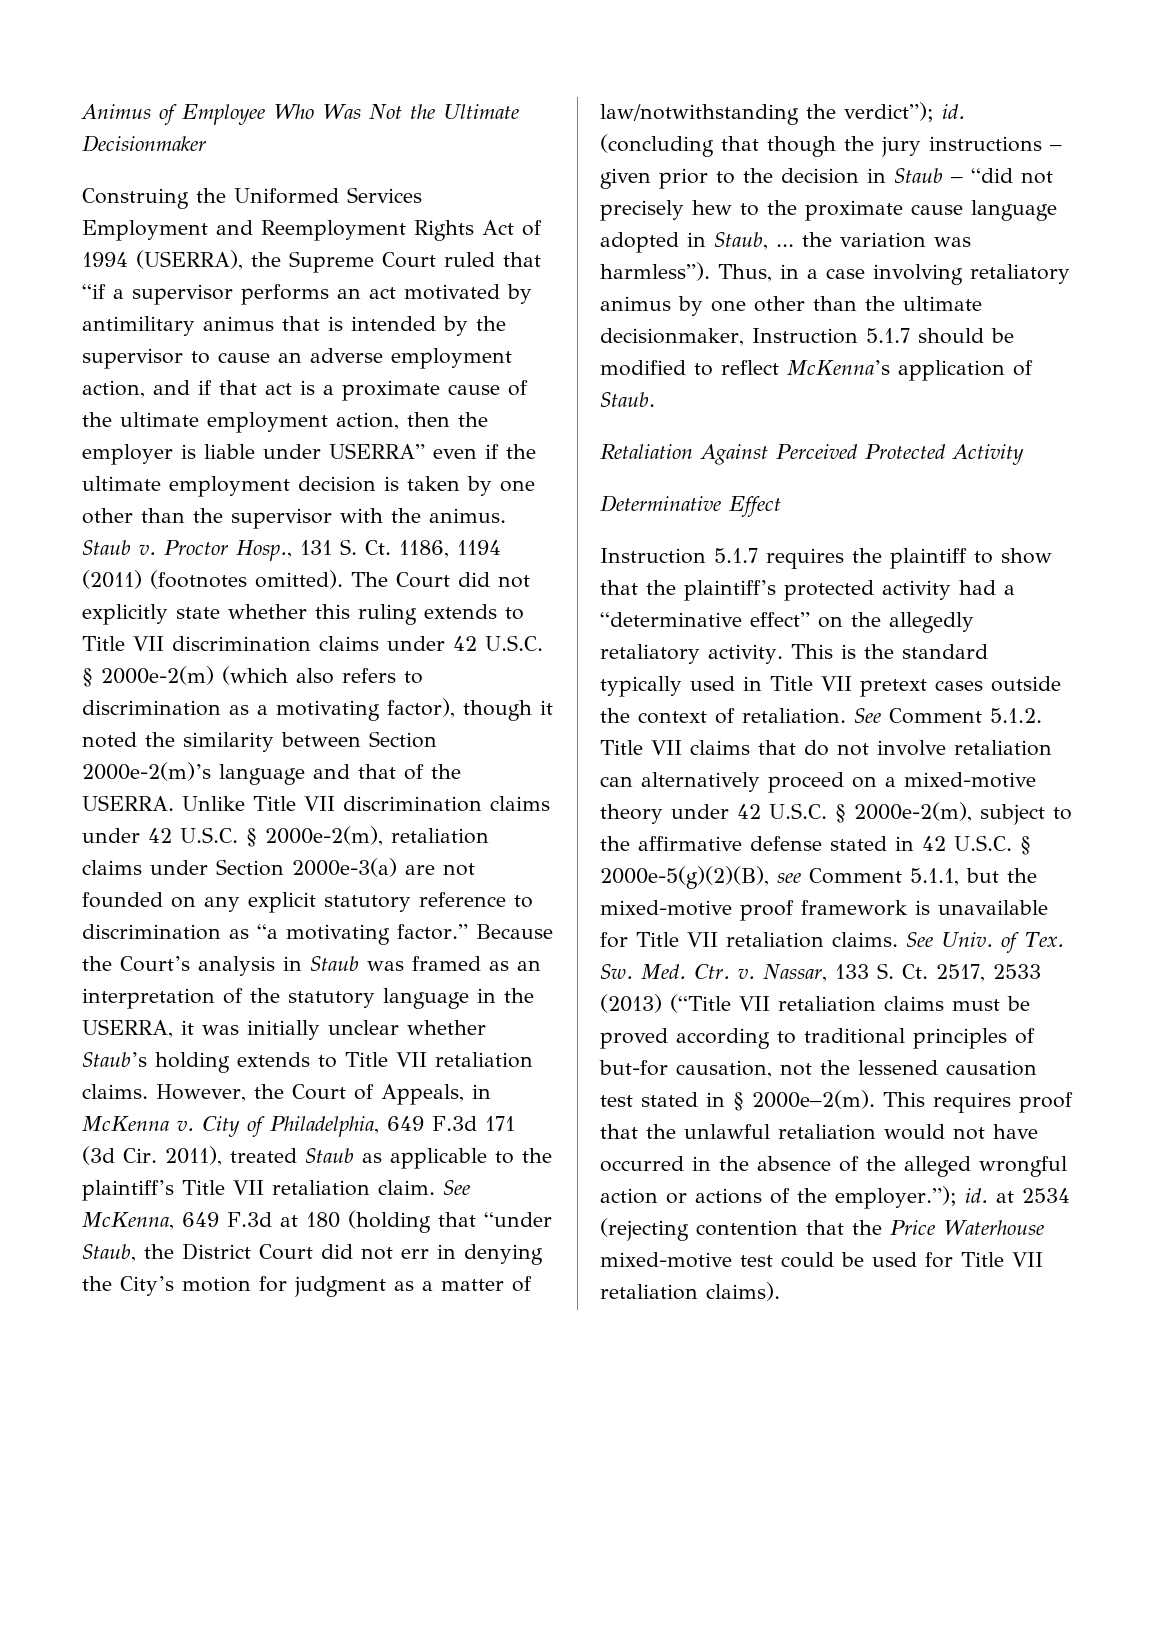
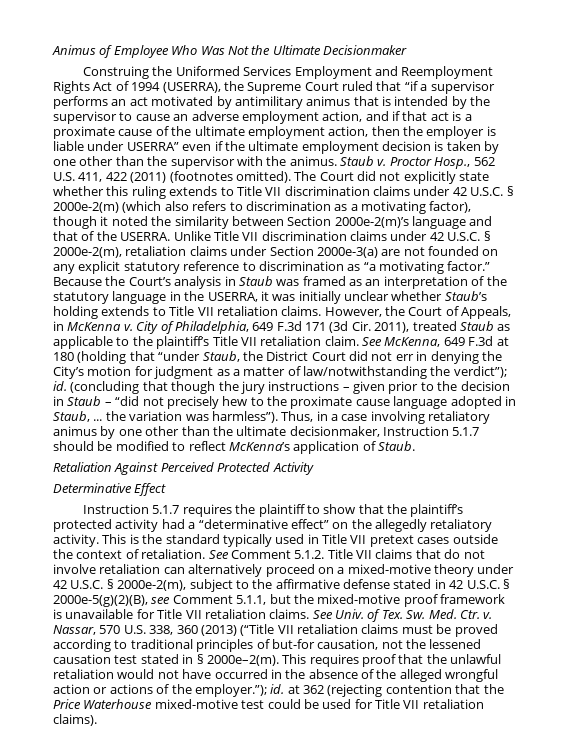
- Proctor Hosp., 131 S. Ct. 1186, 1194 (2011) (footnotes omitted).
+ Proctor Hosp., 562 U.S. 411, 422 (2011) (footnotes omitted).
- Nassar, 133 S. Ct. 2517, 2533 (2013) (“Title VII retaliation claims must be proved according to traditional principles of but-for causation, not the lessened causation test stated in § 2000e–2(m).
+ Nassar, 570 U.S. 338, 360 (2013) (“Title VII retaliation claims must be proved according to traditional principles of but-for causation, not the lessened causation test stated in § 2000e–2(m).
- This requires proof that the unlawful retaliation would not have occurred in the absence of the alleged wrongful action or actions of the employer.”); id. at 2534 (rejecting contention that the Price Waterhouse mixed-motive test could be used for Title VII retaliation claims).
+ This requires proof that the unlawful retaliation would not have occurred in the absence of the alleged wrongful action or actions of the employer.”); id. at 362 (rejecting contention that the Price Waterhouse mixed-motive test could be used for Title VII retaliation claims).

